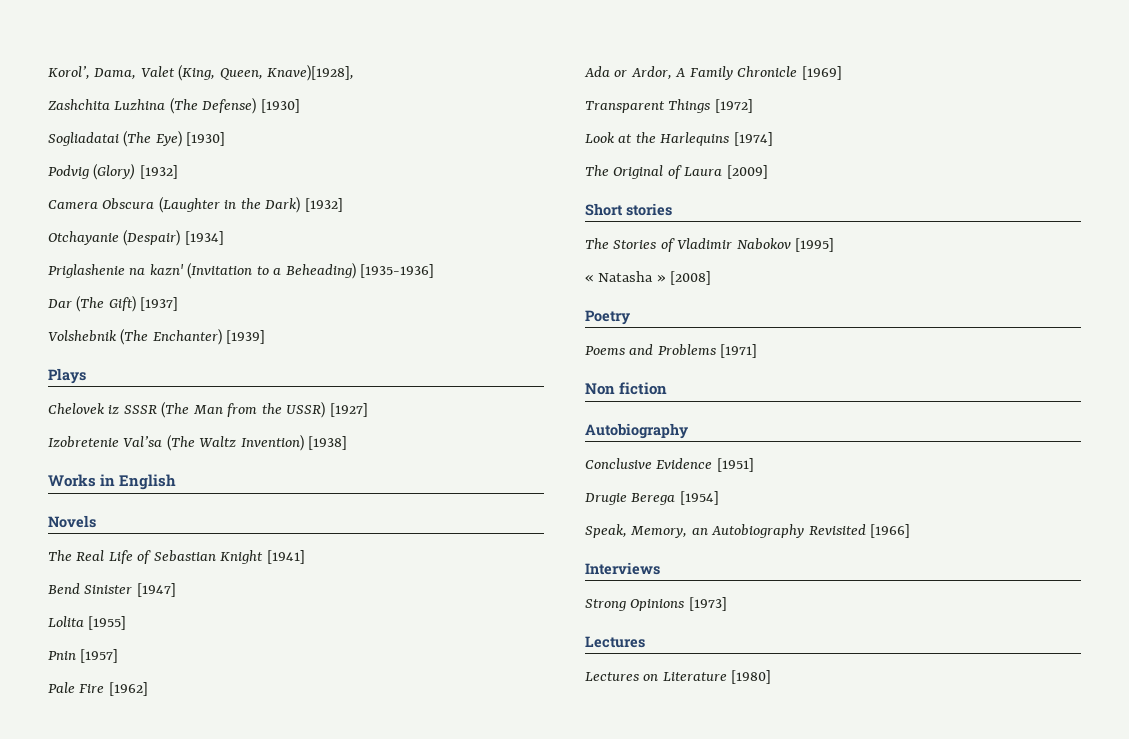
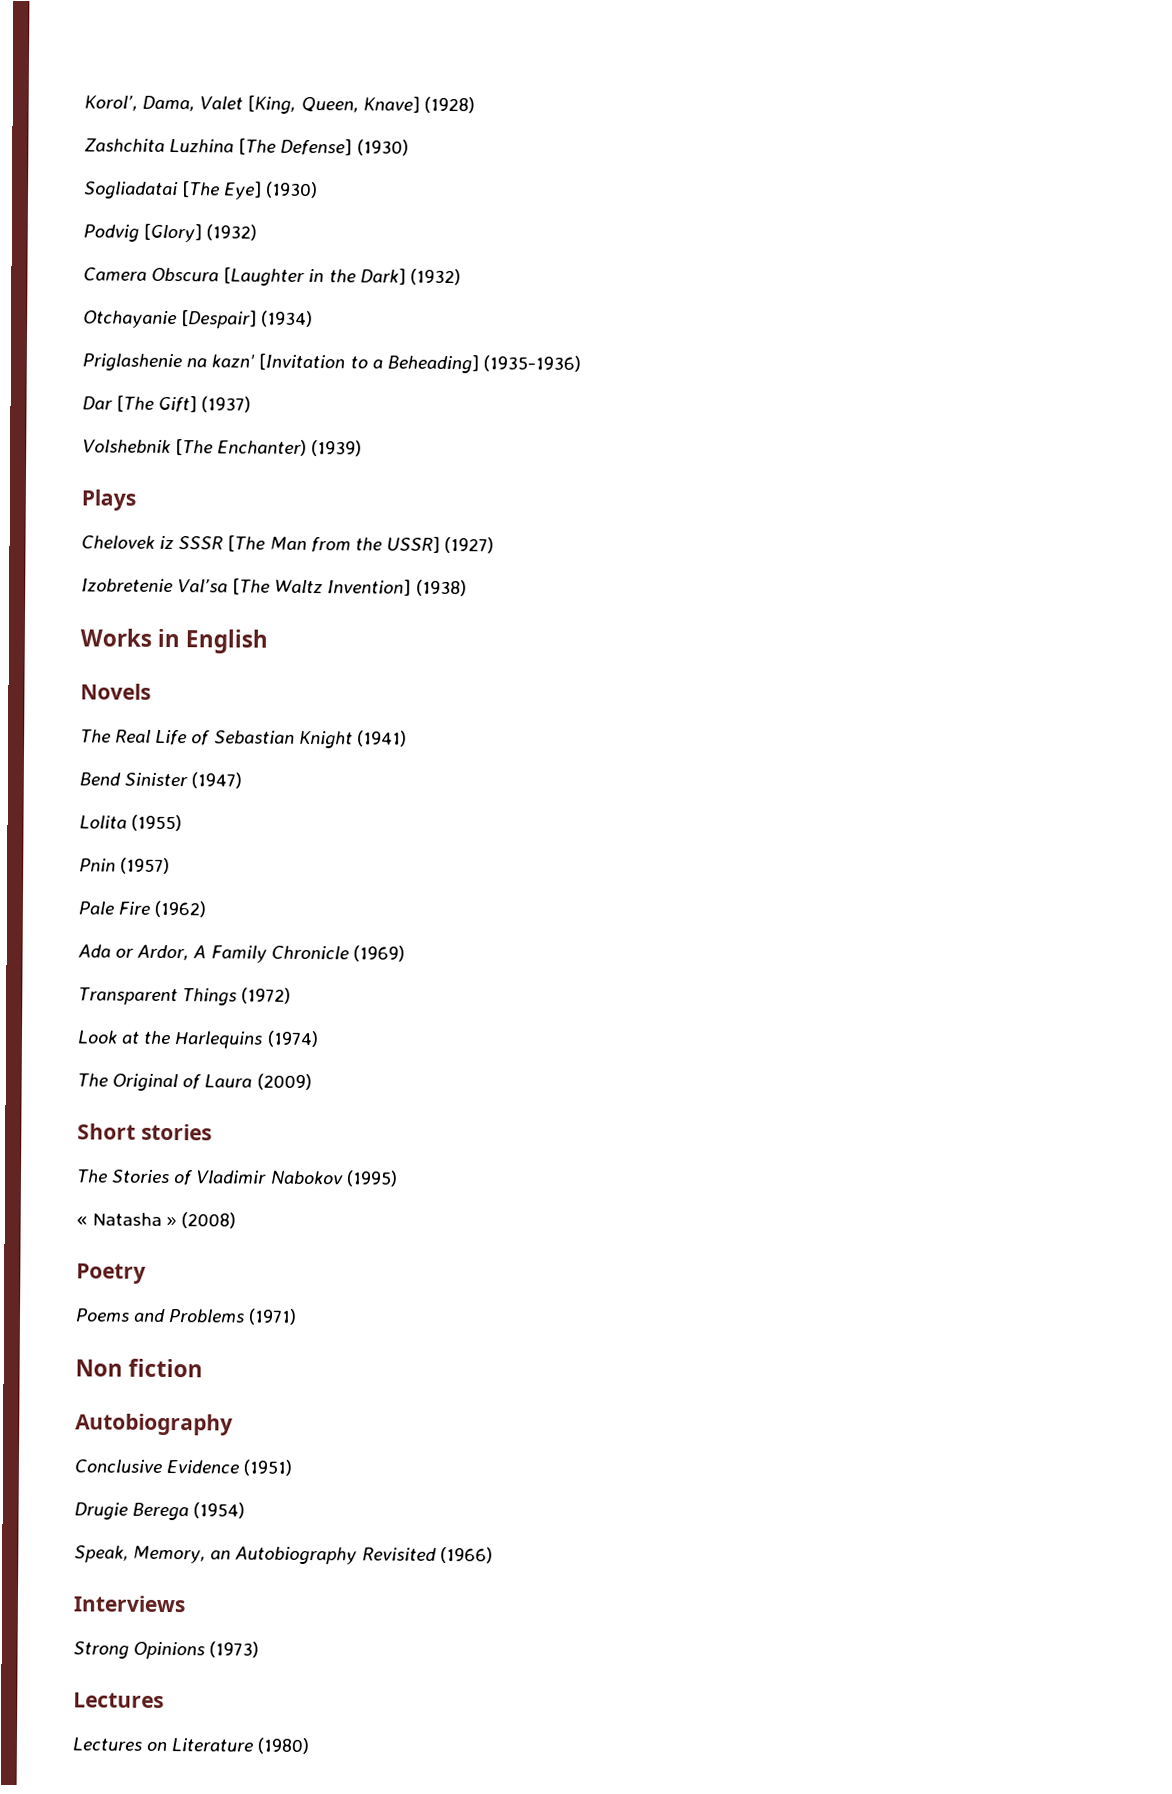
- Korol’, Dama, Valet (King, Queen, Knave)[1928],
- Zashchita Luzhina (The Defense) [1930]
- Sogliadatai (The Eye) [1930]
+ Korol’, Dama, Valet [King, Queen, Knave] (1928)
+ Zashchita Luzhina [The Defense] (1930)
+ Sogliadatai [The Eye] (1930)
- Podvig (Glory) [1932]
+ Podvig [Glory] (1932)
- Camera Obscura (Laughter in the Dark) [1932]
+ Camera Obscura [Laughter in the Dark] (1932)
- Otchayanie (Despair) [1934]
+ Otchayanie [Despair] (1934)
- Priglashenie na kazn' (Invitation to a Beheading) [1935-1936]
+ Priglashenie na kazn' [Invitation to a Beheading] (1935-1936)
- Dar (The Gift) [1937]
- Volshebnik (The Enchanter) [1939]
+ Dar [The Gift] (1937)
+ Volshebnik [The Enchanter) (1939)
- Chelovek iz SSSR (The Man from the USSR) [1927]
+ Chelovek iz SSSR [The Man from the USSR] (1927)
- Izobretenie Val’sa (The Waltz Invention) [1938]
+ Izobretenie Val’sa [The Waltz Invention] (1938)
- The Real Life of Sebastian Knight [1941]
+ The Real Life of Sebastian Knight (1941)
- Bend Sinister [1947]
+ Bend Sinister (1947)
- Lolita [1955]
+ Lolita (1955)
- Pnin [1957]
+ Pnin (1957)
- Pale Fire [1962]
+ Pale Fire (1962)
- Ada or Ardor, A Family Chronicle [1969]
+ Ada or Ardor, A Family Chronicle (1969)
- Transparent Things [1972]
+ Transparent Things (1972)
- Look at the Harlequins [1974]
+ Look at the Harlequins (1974)
- The Original of Laura [2009]
+ The Original of Laura (2009)
- The Stories of Vladimir Nabokov [1995]
+ The Stories of Vladimir Nabokov (1995)
- « Natasha » [2008]
+ « Natasha » (2008)
- Poems and Problems [1971]
+ Poems and Problems (1971)
- Conclusive Evidence [1951]
+ Conclusive Evidence (1951)
- Drugie Berega [1954]
+ Drugie Berega (1954)
- Speak, Memory, an Autobiography Revisited [1966]
+ Speak, Memory, an Autobiography Revisited (1966)
- Strong Opinions [1973]
+ Strong Opinions (1973)
- Lectures on Literature [1980]
+ Lectures on Literature (1980)

